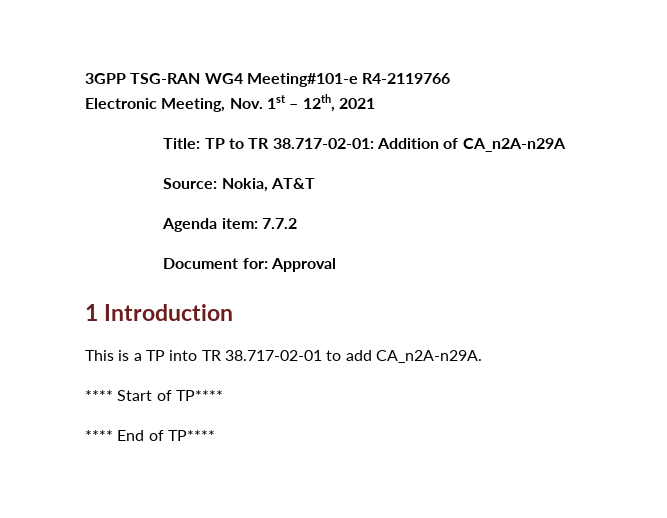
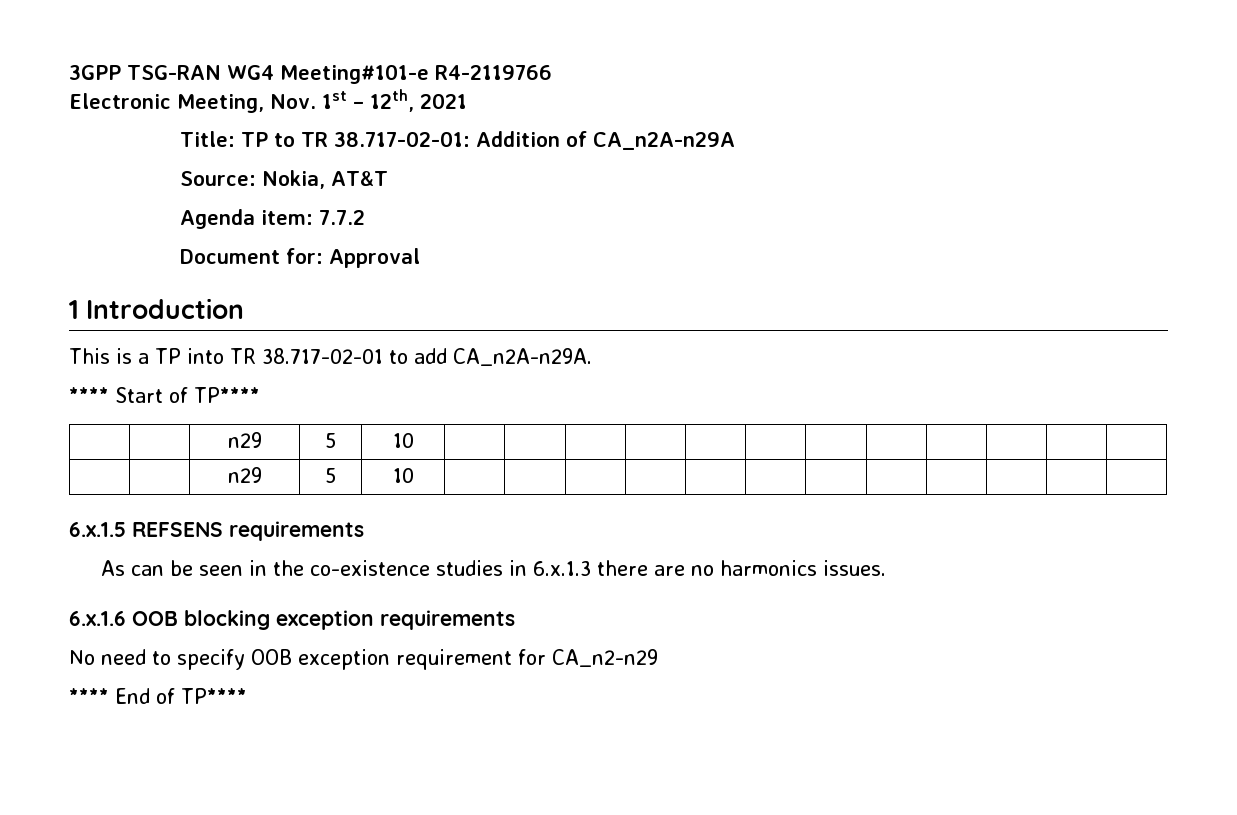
  **** Start of TP****
+ | | n29 | 5 | 10 | | | | | | | | | | | |
+ | | n29 | 5 | 10 | | | | | | | | | | | |
+ 6.x.1.5 REFSENS requirements
+ As can be seen in the co-existence studies in 6.x.1.3 there are no harmonics issues.
+ 6.x.1.6 OOB blocking exception requirements
+ No need to specify OOB exception requirement for CA_n2-n29

